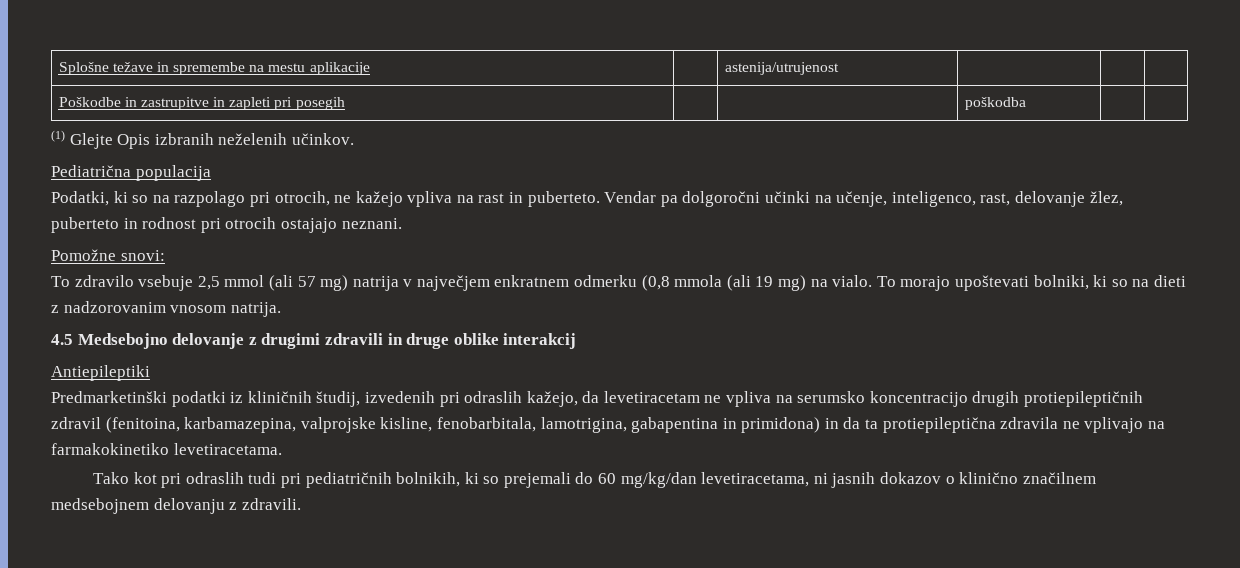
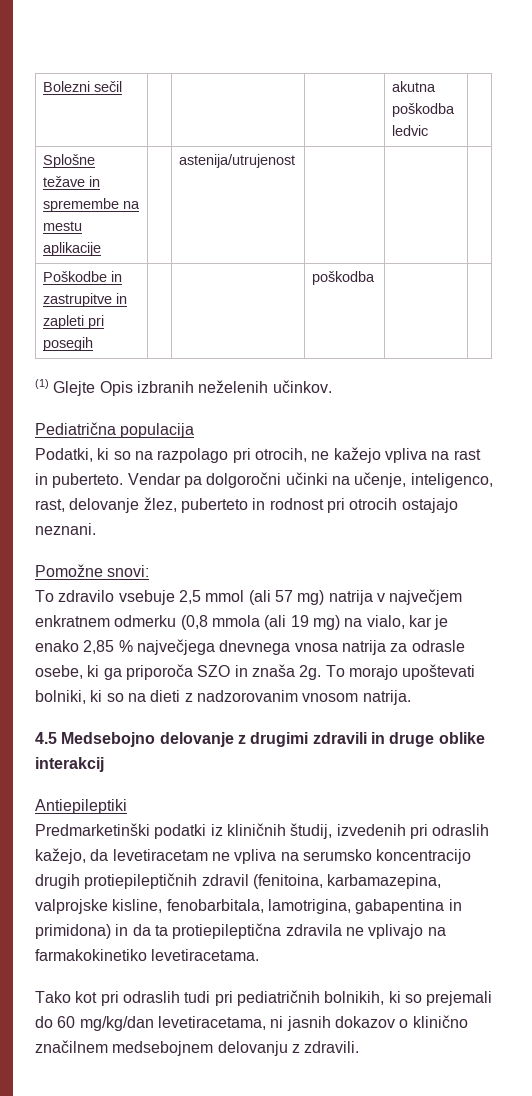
+ Bolezni sečil | | | | akutna poškodba ledvic |
- To zdravilo vsebuje 2,5 mmol (ali 57 mg) natrija v največjem enkratnem odmerku (0,8 mmola (ali 19 mg) na vialo.
+ To zdravilo vsebuje 2,5 mmol (ali 57 mg) natrija v največjem enkratnem odmerku (0,8 mmola (ali 19 mg) na vialo, kar je enako 2,85 % največjega dnevnega vnosa natrija za odrasle osebe, ki ga priporoča SZO in znaša 2g.

